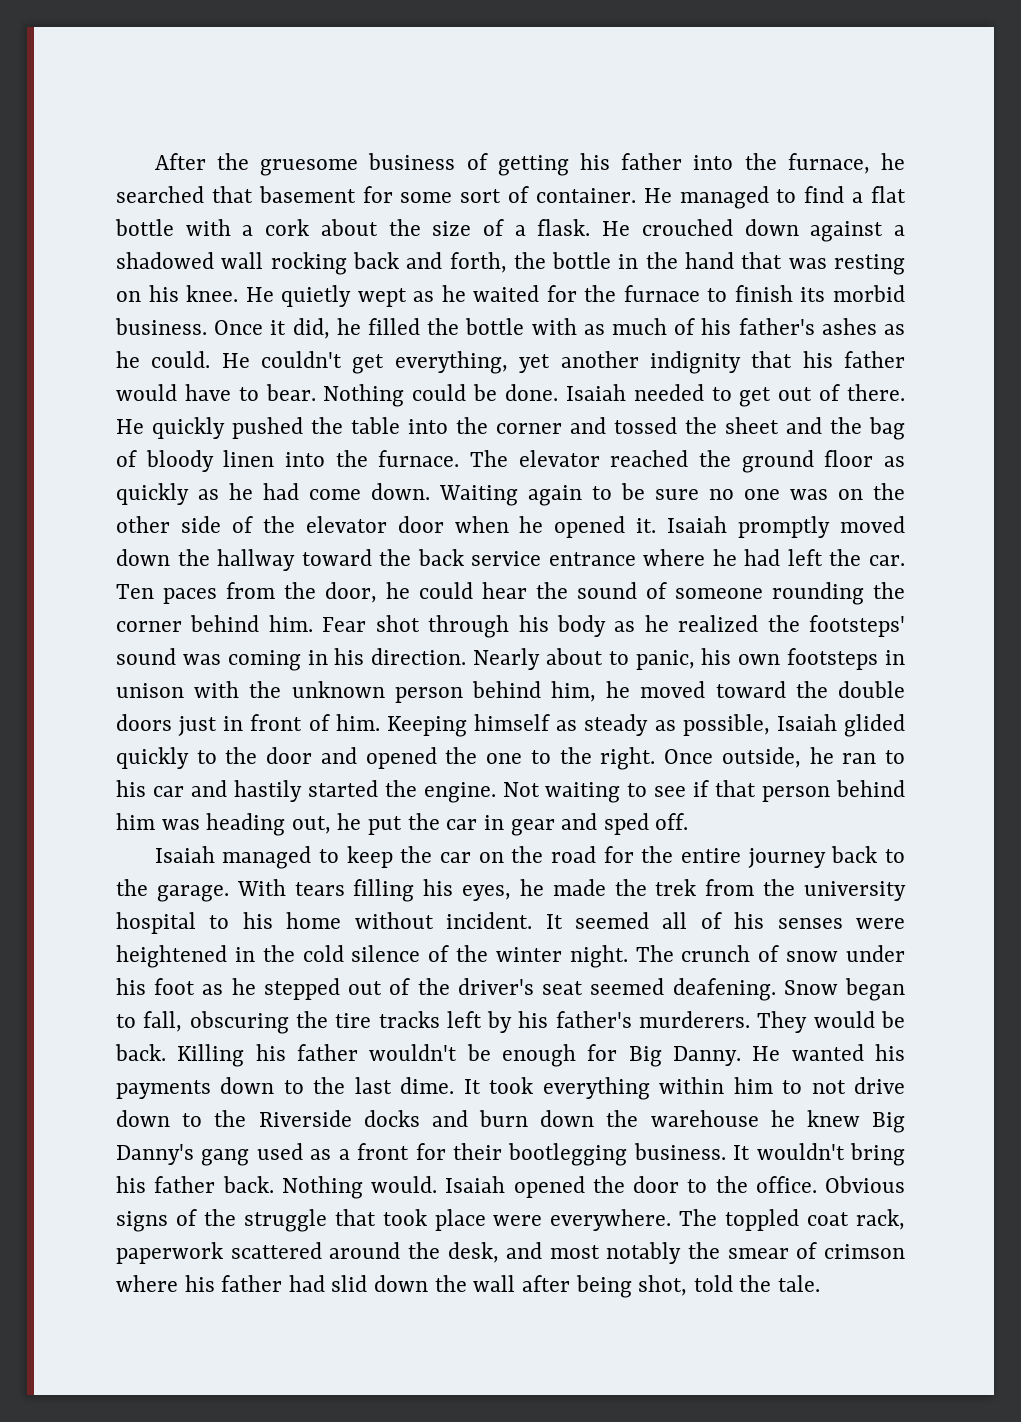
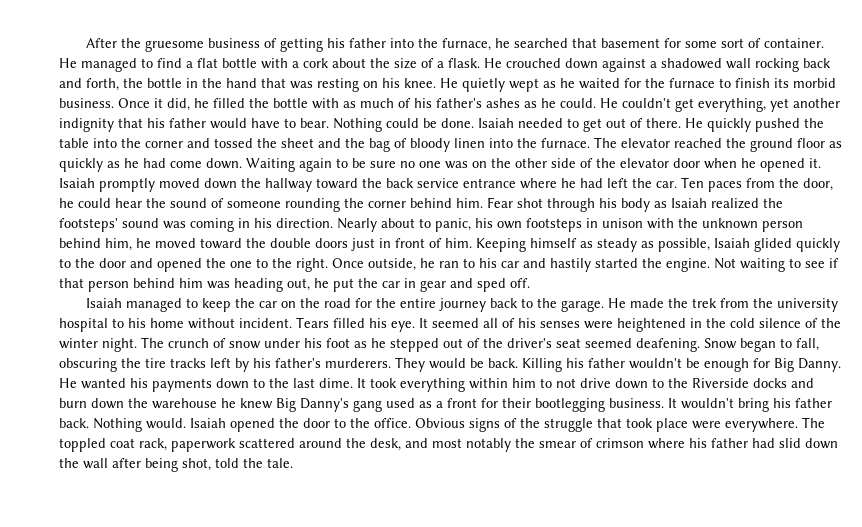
- Fear shot through his body as he realized the footsteps' sound was coming in his direction.
+ Fear shot through his body as Isaiah realized the footsteps' sound was coming in his direction.
- With tears filling his eyes, he made the trek from the university hospital to his home without incident.
+ He made the trek from the university hospital to his home without incident.
+ Tears filled his eye.

